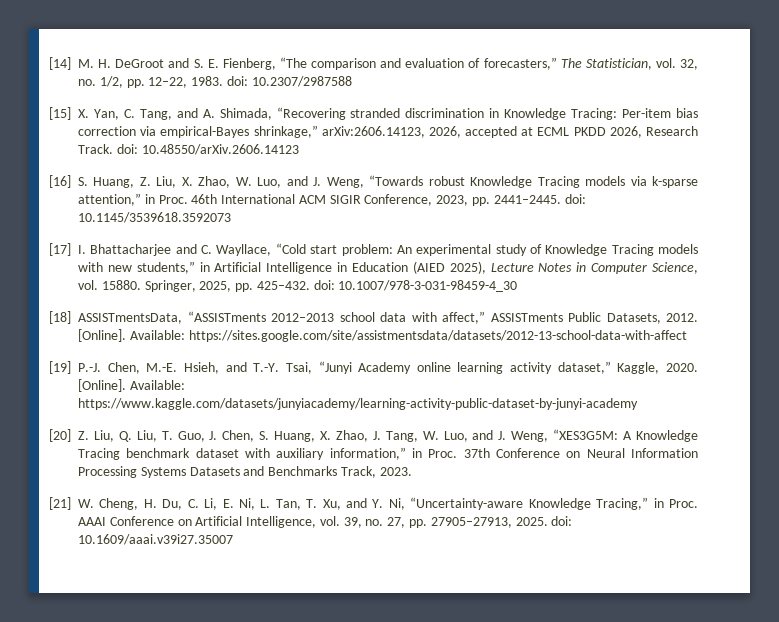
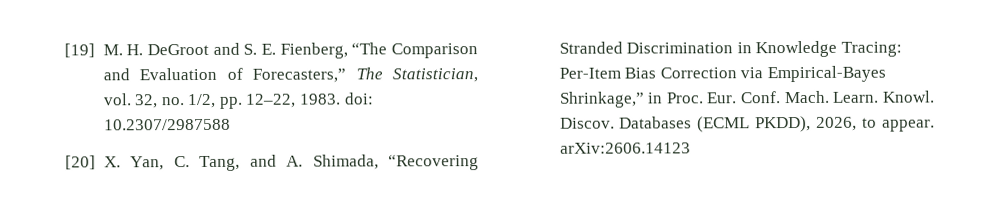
- [14] M. H. DeGroot and S. E. Fienberg, “The comparison and evaluation of forecasters,” The Statistician, vol. 32, no. 1/2, pp. 12–22, 1983. doi: 10.2307/2987588
+ [19] M. H. DeGroot and S. E. Fienberg, “The Comparison and Evaluation of Forecasters,” The Statistician, vol. 32, no. 1/2, pp. 12–22, 1983. doi: 10.2307/2987588
- [15] X. Yan, C. Tang, and A. Shimada, “Recovering stranded discrimination in Knowledge Tracing: Per-item bias correction via empirical-Bayes shrinkage,” arXiv:2606.14123, 2026, accepted at ECML PKDD 2026, Research Track. doi: 10.48550/arXiv.2606.14123
- [16] S. Huang, Z. Liu, X. Zhao, W. Luo, and J. Weng, “Towards robust Knowledge Tracing models via k-sparse attention,” in Proc. 46th International ACM SIGIR Conference, 2023, pp. 2441–2445. doi: 10.1145/3539618.3592073
- [17] I. Bhattacharjee and C. Wayllace, “Cold start problem: An experimental study of Knowledge Tracing models with new students,” in Artificial Intelligence in Education (AIED 2025), Lecture Notes in Computer Science, vol. 15880. Springer, 2025, pp. 425–432. doi: 10.1007/978-3-031-98459-4_30
- [18] ASSISTmentsData, “ASSISTments 2012–2013 school data with affect,” ASSISTments Public Datasets, 2012. [Online]. Available: https://sites.google.com/site/assistmentsdata/datasets/2012-13-school-data-with-affect
- [19] P.-J. Chen, M.-E. Hsieh, and T.-Y. Tsai, “Junyi Academy online learning activity dataset,” Kaggle, 2020. [Online]. Available: https://www.kaggle.com/datasets/junyiacademy/learning-activity-public-dataset-by-junyi-academy
- [20] Z. Liu, Q. Liu, T. Guo, J. Chen, S. Huang, X. Zhao, J. Tang, W. Luo, and J. Weng, “XES3G5M: A Knowledge Tracing benchmark dataset with auxiliary information,” in Proc. 37th Conference on Neural Information Processing Systems Datasets and Benchmarks Track, 2023.
- [21] W. Cheng, H. Du, C. Li, E. Ni, L. Tan, T. Xu, and Y. Ni, “Uncertainty-aware Knowledge Tracing,” in Proc. AAAI Conference on Artificial Intelligence, vol. 39, no. 27, pp. 27905–27913, 2025. doi: 10.1609/aaai.v39i27.35007
+ [20] X. Yan, C. Tang, and A. Shimada, “Recovering Stranded Discrimination in Knowledge Tracing: Per-Item Bias Correction via Empirical-Bayes Shrinkage,” in Proc. Eur. Conf. Mach. Learn. Knowl. Discov. Databases (ECML PKDD), 2026, to appear. arXiv:2606.14123

